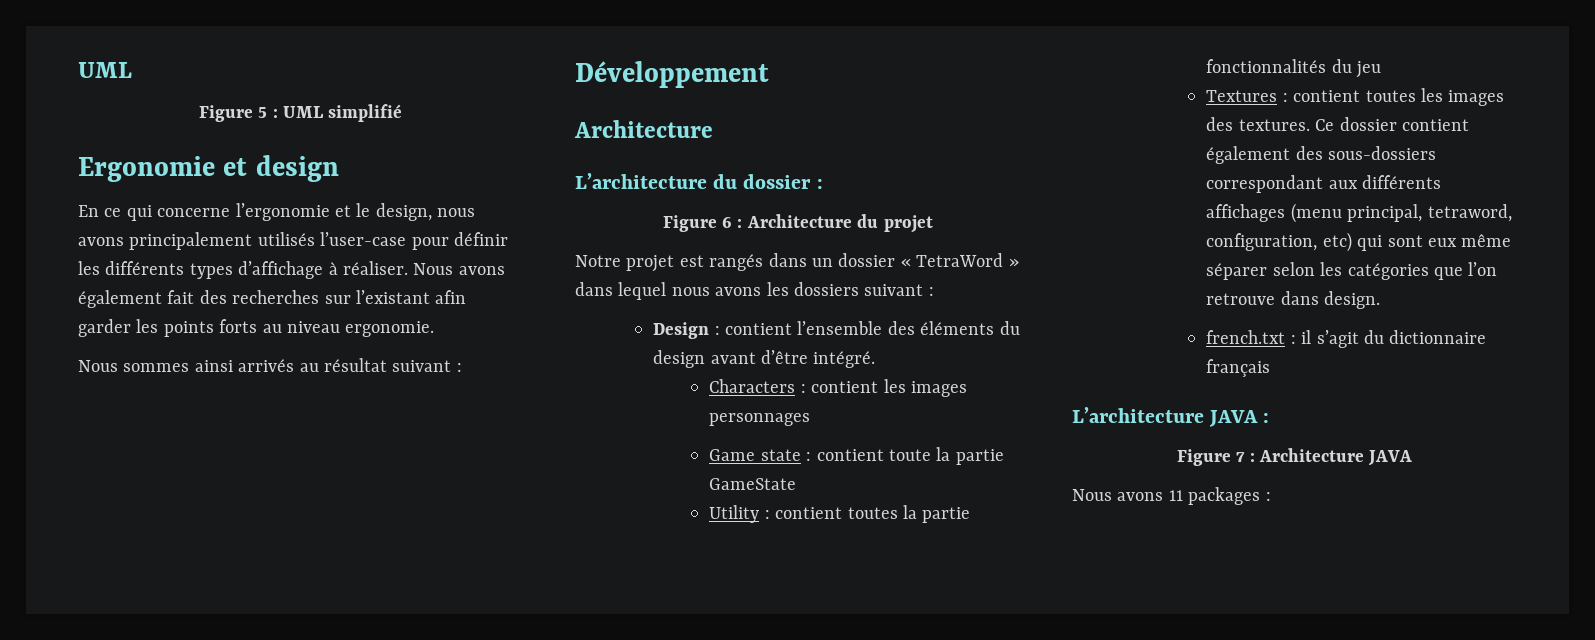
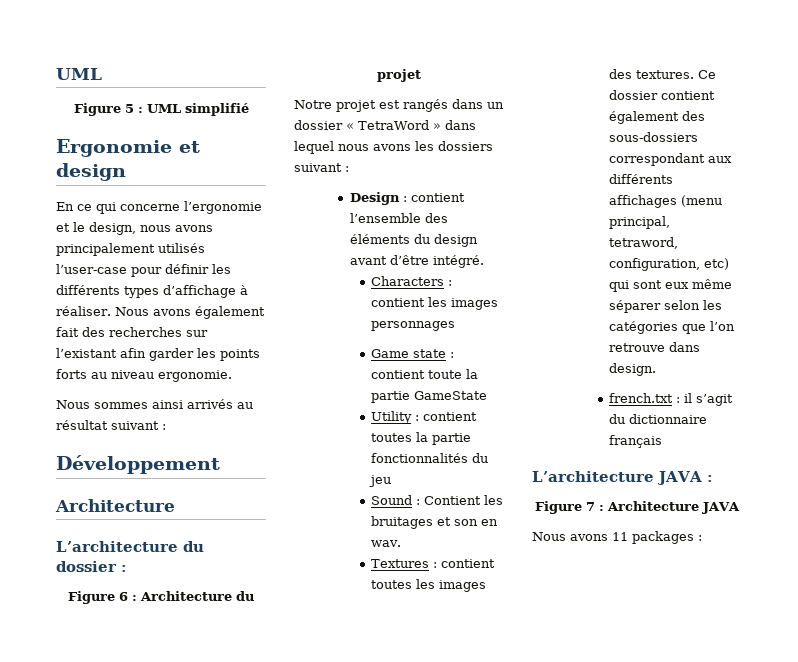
+ Sound : Contient les bruitages et son en wav.

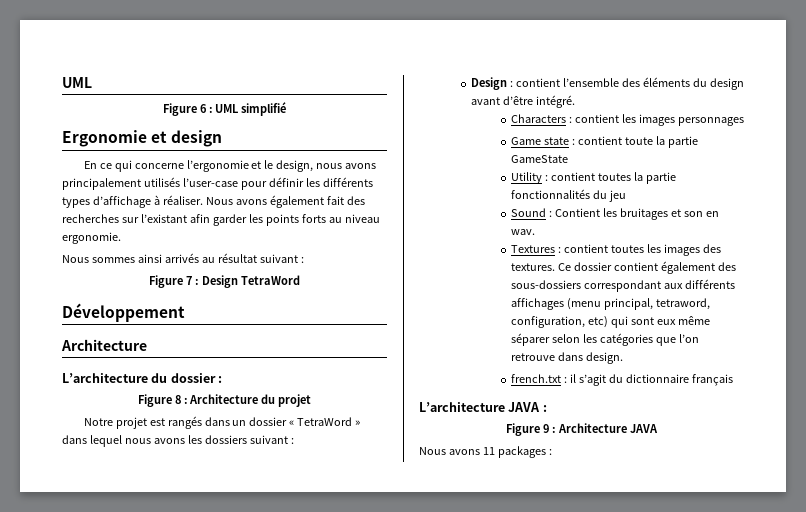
- Figure 5 : UML simplifié
+ Figure 6 : UML simplifié
+ Figure 7 : Design TetraWord
- Figure 6 : Architecture du projet
+ Figure 8 : Architecture du projet
- Figure 7 : Architecture JAVA
+ Figure 9 : Architecture JAVA

